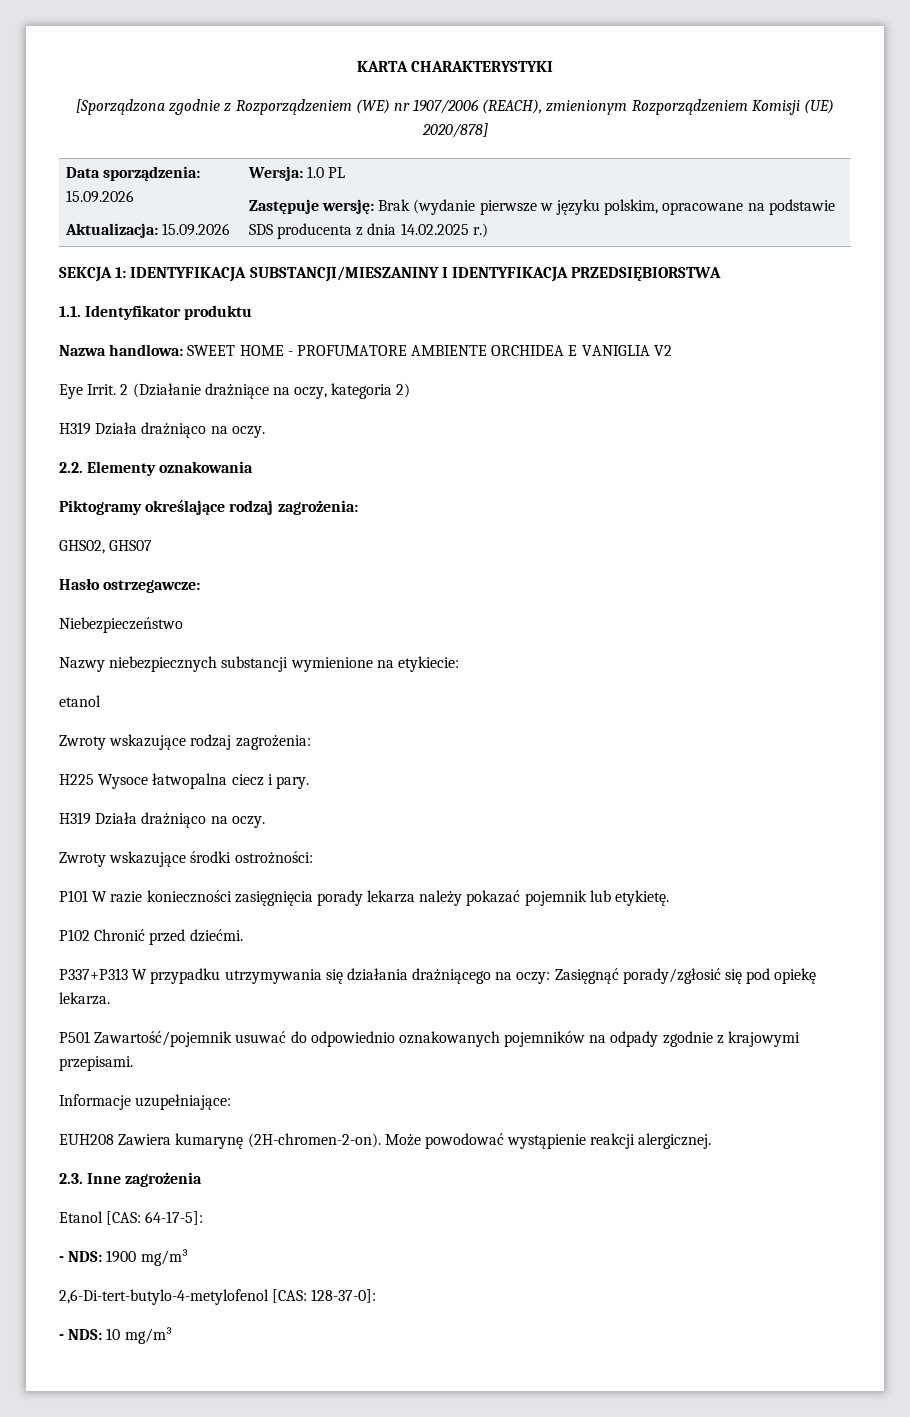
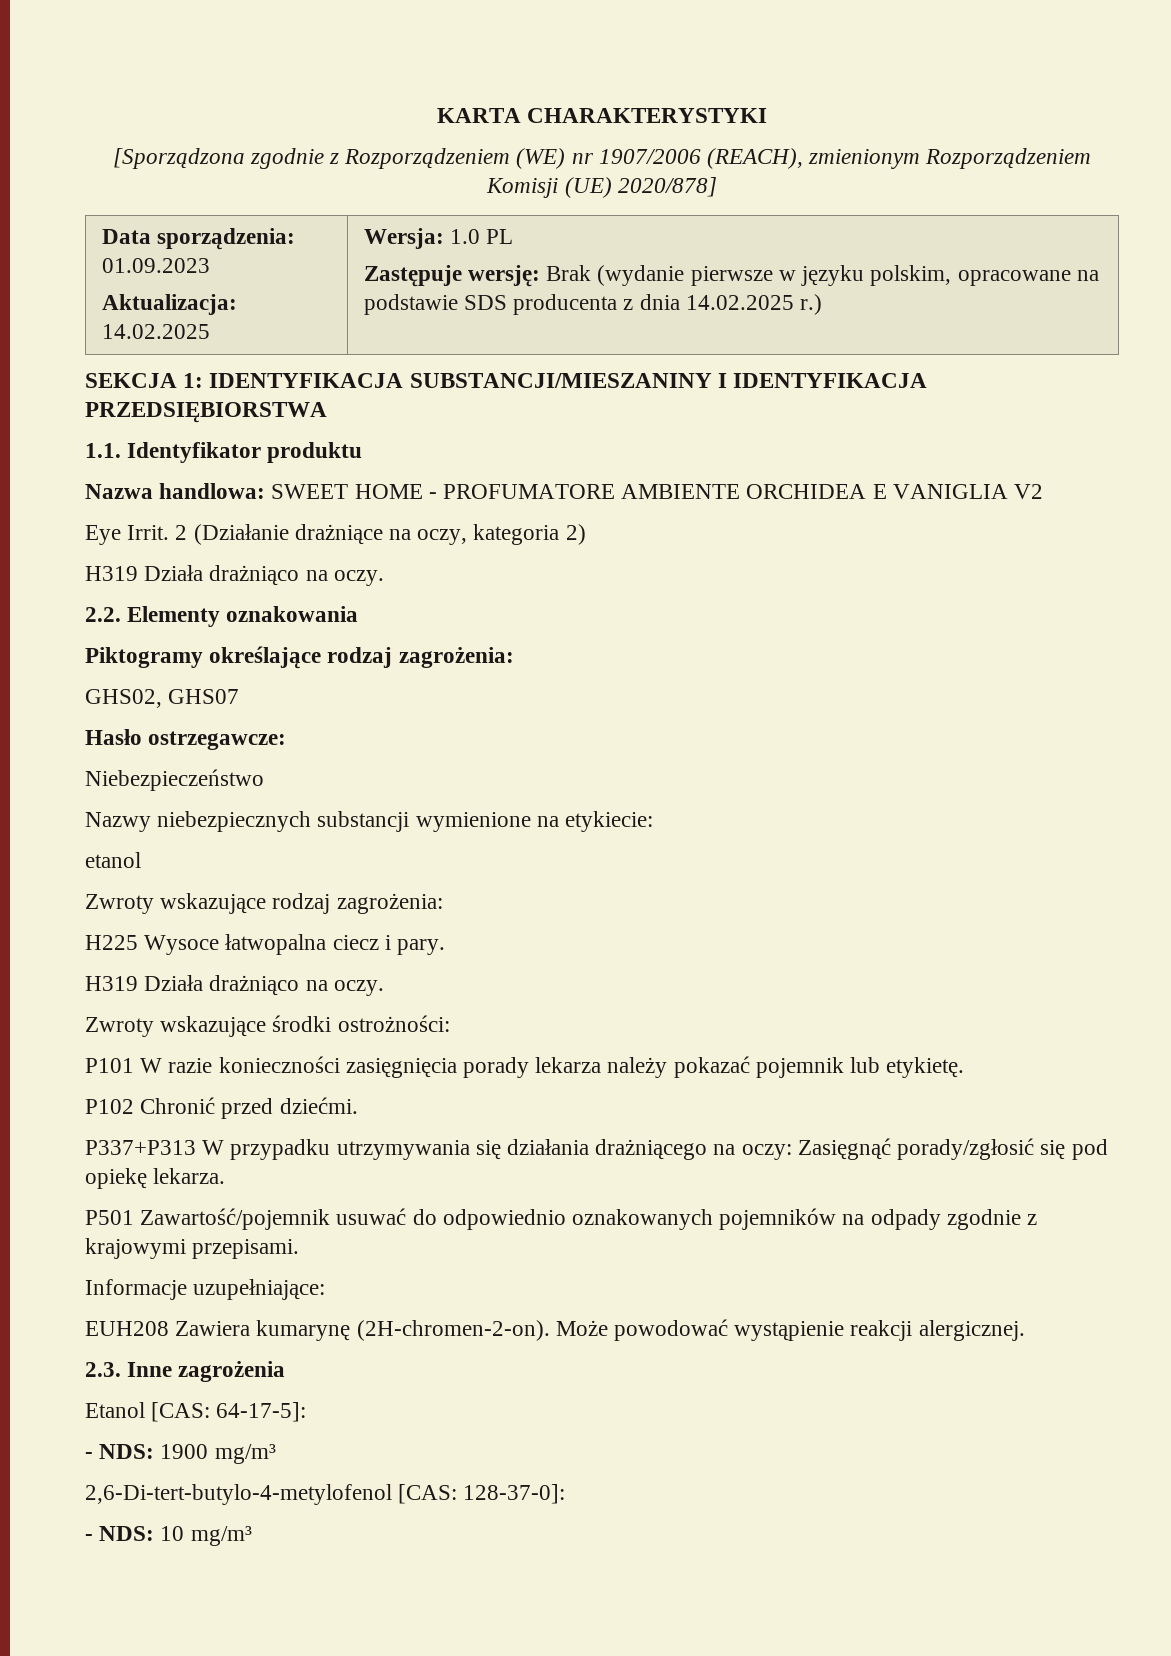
- Data sporządzenia: 15.09.2026
- Aktualizacja: 15.09.2026 | Wersja: 1.0 PL
+ Data sporządzenia: 01.09.2023
+ Aktualizacja: 14.02.2025 | Wersja: 1.0 PL

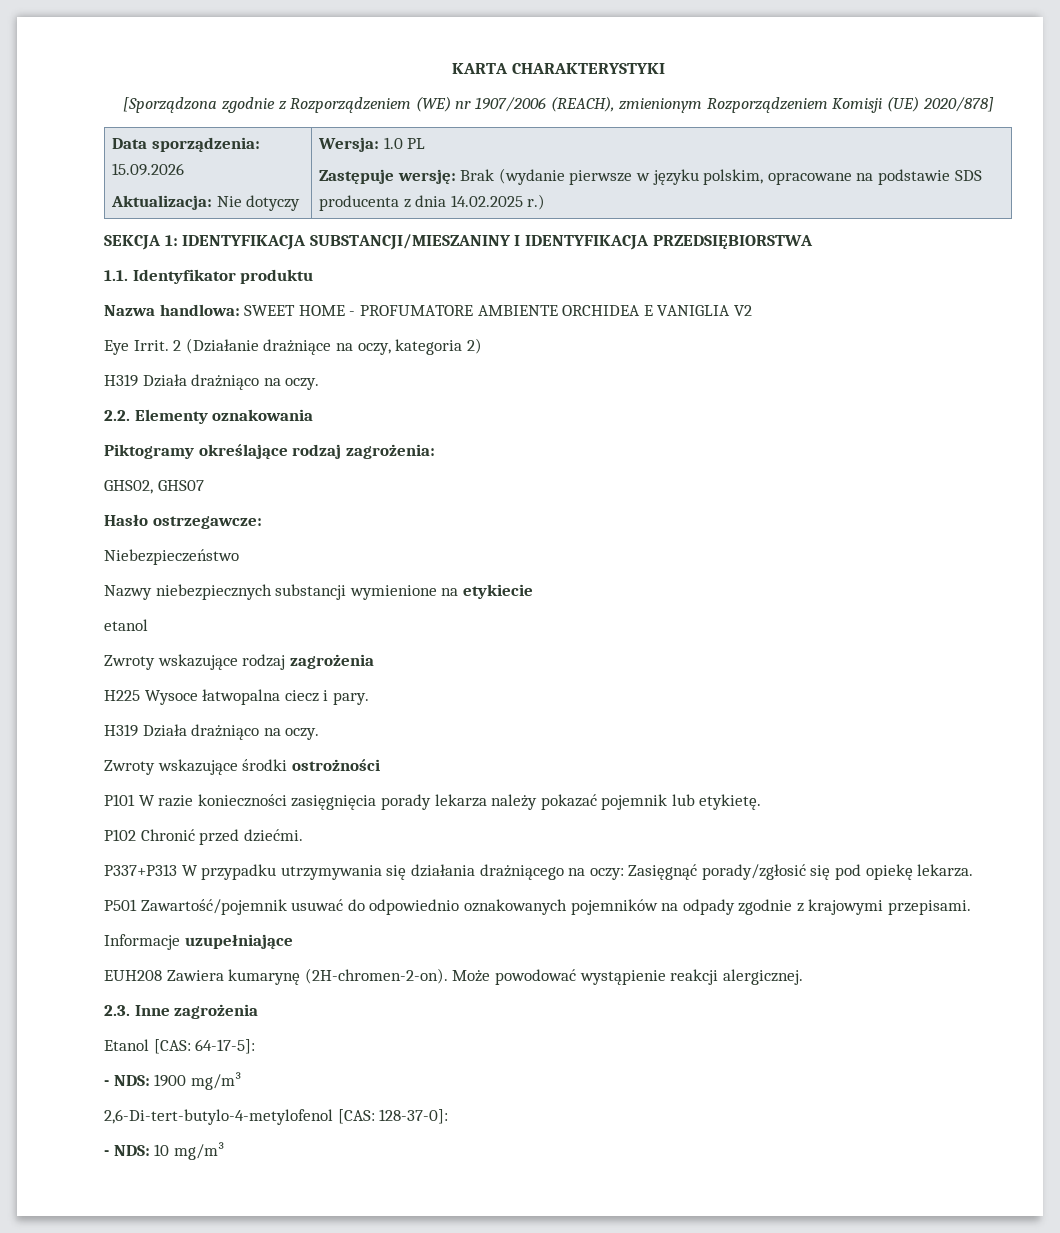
- Data sporządzenia: 01.09.2023
- Aktualizacja: 14.02.2025 | Wersja: 1.0 PL
+ Data sporządzenia: 15.09.2026
+ Aktualizacja: Nie dotyczy | Wersja: 1.0 PL
- Nazwy niebezpiecznych substancji wymienione na etykiecie:
+ Nazwy niebezpiecznych substancji wymienione na etykiecie
- Zwroty wskazujące rodzaj zagrożenia:
+ Zwroty wskazujące rodzaj zagrożenia
- Zwroty wskazujące środki ostrożności:
+ Zwroty wskazujące środki ostrożności
- Informacje uzupełniające:
+ Informacje uzupełniające

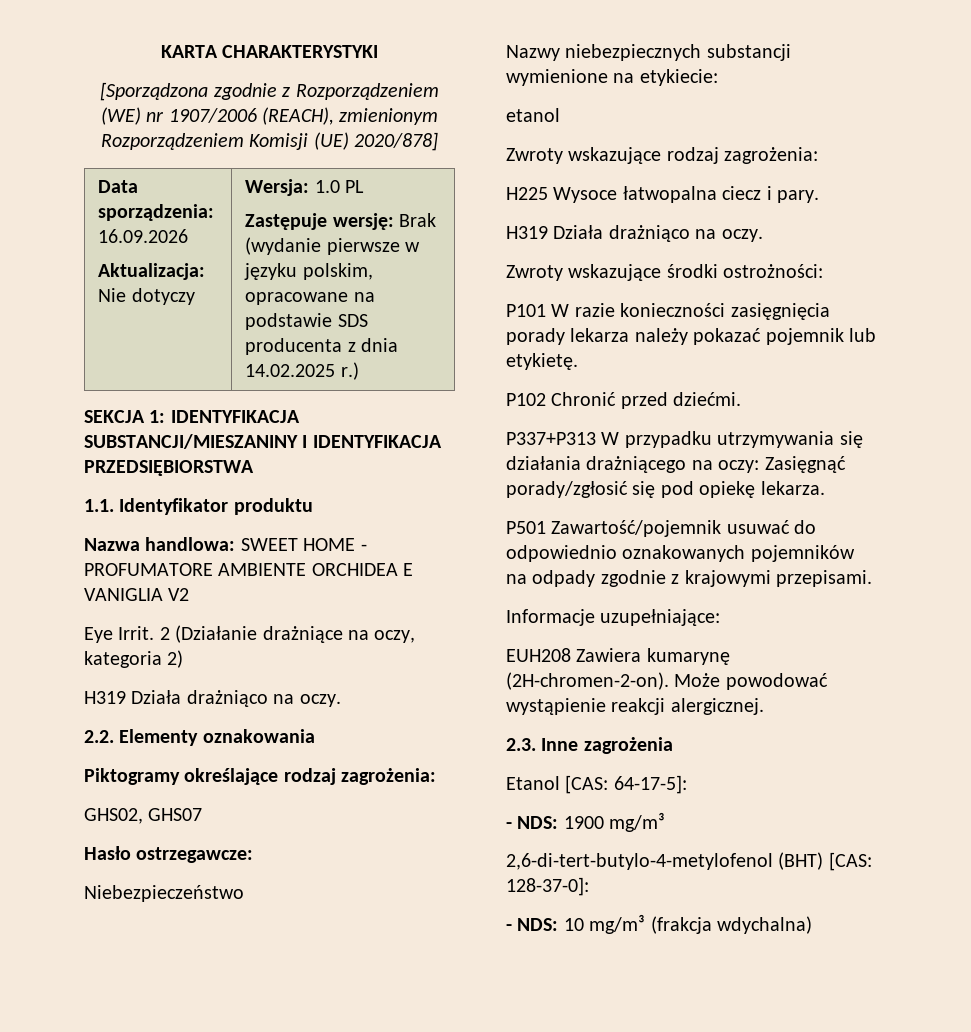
- Data sporządzenia: 15.09.2026
+ Data sporządzenia: 16.09.2026
- Nazwy niebezpiecznych substancji wymienione na etykiecie
+ Nazwy niebezpiecznych substancji wymienione na etykiecie:
- Zwroty wskazujące rodzaj zagrożenia
+ Zwroty wskazujące rodzaj zagrożenia:
- Zwroty wskazujące środki ostrożności
+ Zwroty wskazujące środki ostrożności:
- Informacje uzupełniające
+ Informacje uzupełniające:
- 2,6-Di-tert-butylo-4-metylofenol [CAS: 128-37-0]:
+ 2,6-di-tert-butylo-4-metylofenol (BHT) [CAS: 128-37-0]:
- - NDS: 10 mg/m³
+ - NDS: 10 mg/m³ (frakcja wdychalna)

